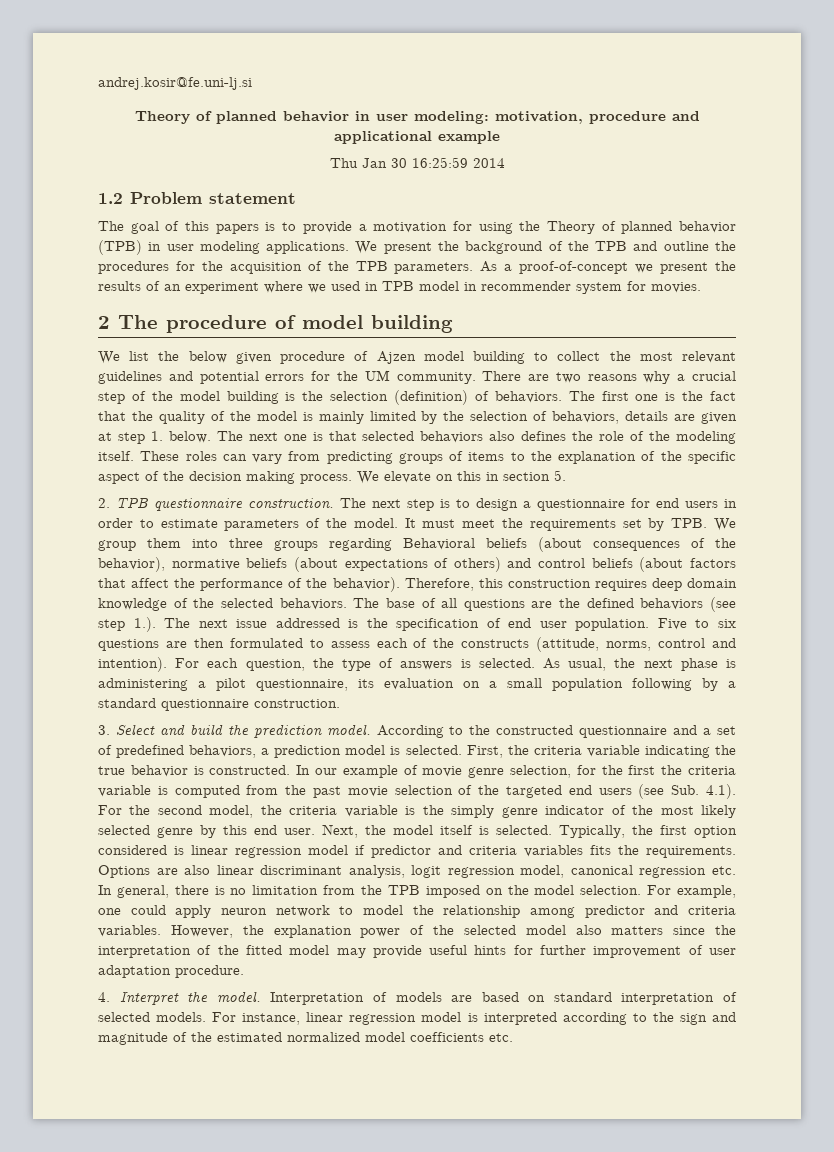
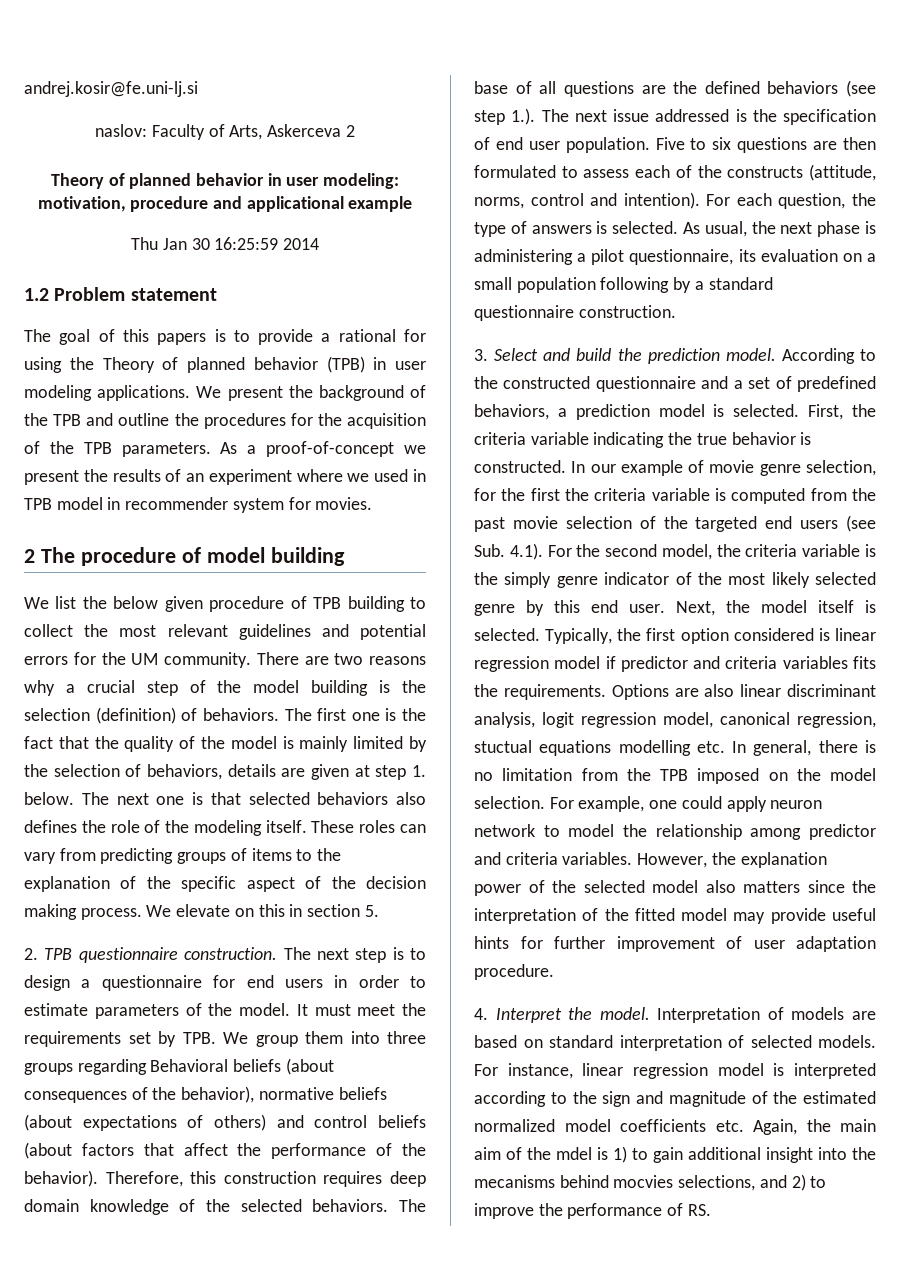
+ naslov: Faculty of Arts, Askerceva 2
- The goal of this papers is to provide a motivation for using the Theory of planned behavior (TPB) in user modeling applications.
+ The goal of this papers is to provide a rational for using the Theory of planned behavior (TPB) in user modeling applications.
- We list the below given procedure of Ajzen model building to collect the most relevant guidelines and potential errors for the UM community.
+ We list the below given procedure of TPB building to collect the most relevant guidelines and potential errors for the UM community.
- Options are also linear discriminant analysis, logit regression model, canonical regression etc. In general, there is no limitation from the TPB imposed on the model selection.
+ Options are also linear discriminant analysis, logit regression model, canonical regression, stuctual equations modelling etc. In general, there is no limitation from the TPB imposed on the model selection.
- For instance, linear regression model is interpreted according to the sign and magnitude of the estimated normalized model coefficients etc.
+ For instance, linear regression model is interpreted according to the sign and magnitude of the estimated normalized model coefficients etc. Again, the main aim of the mdel is 1) to gain additional insight into the mecanisms behind mocvies selections, and 2) to improve the performance of RS.

